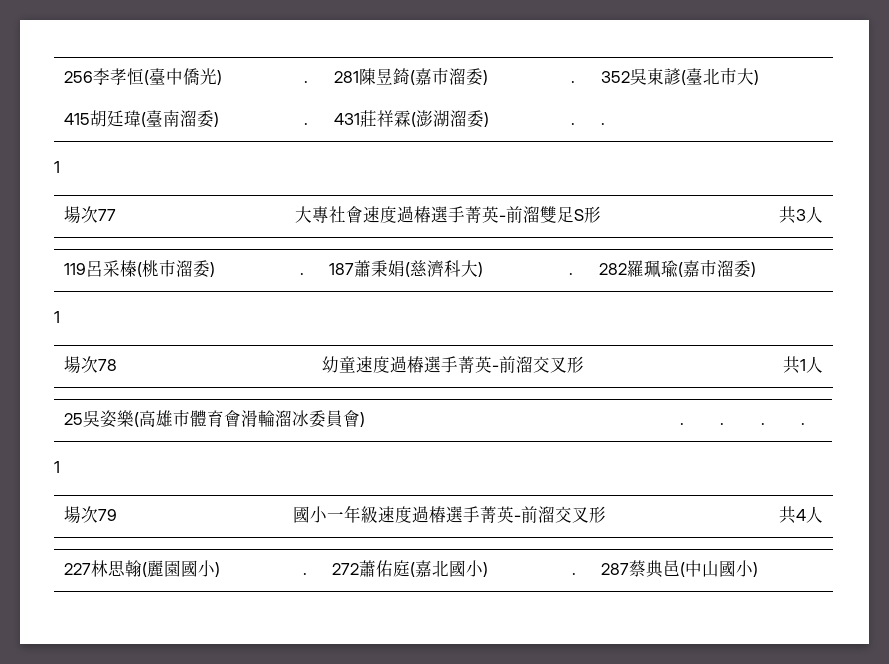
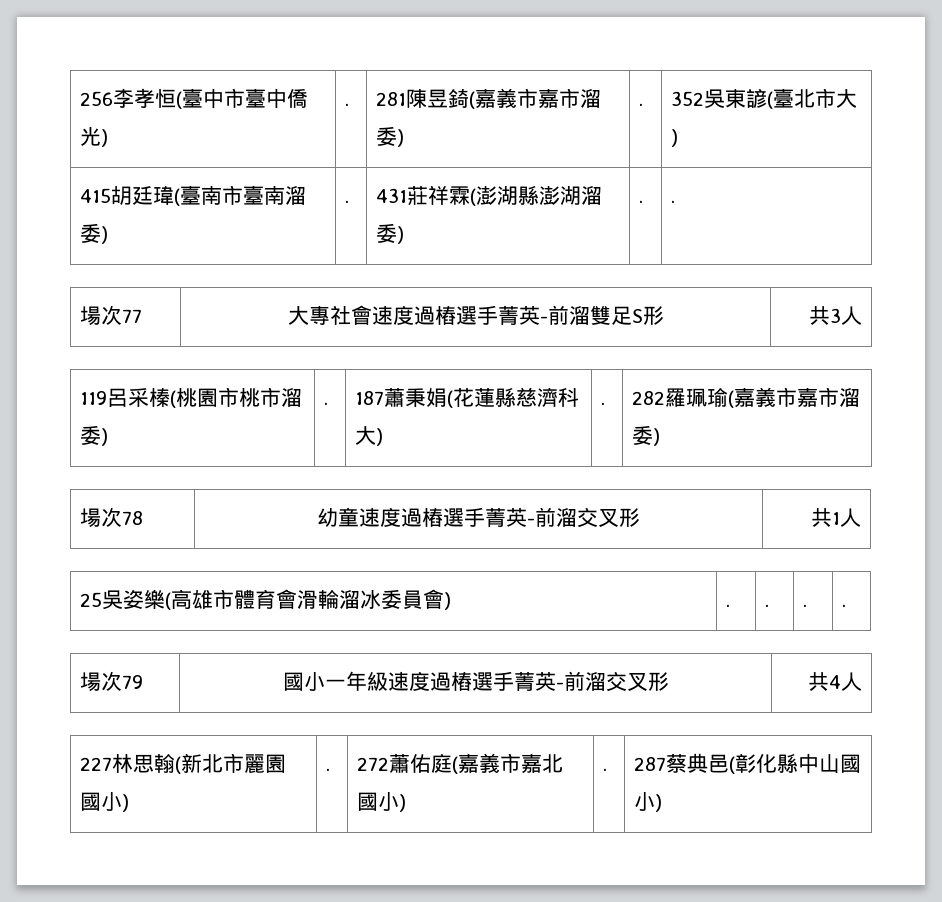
- 256李孝恒(臺中僑光) | . | 281陳昱錡(嘉市溜委) | . | 352吳東諺(臺北市大)
+ 256李孝恒(臺中市臺中僑光) | . | 281陳昱錡(嘉義市嘉市溜委) | . | 352吳東諺(臺北市大)
- 415胡廷瑋(臺南溜委) | . | 431莊祥霖(澎湖溜委) | . | .
- 1
+ 415胡廷瑋(臺南市臺南溜委) | . | 431莊祥霖(澎湖縣澎湖溜委) | . | .
- 119呂采榛(桃市溜委) | . | 187蕭秉娟(慈濟科大) | . | 282羅珮瑜(嘉市溜委)
- 1
+ 119呂采榛(桃園市桃市溜委) | . | 187蕭秉娟(花蓮縣慈濟科大) | . | 282羅珮瑜(嘉義市嘉市溜委)
  25吳姿樂(高雄市體育會滑輪溜冰委員會) | . | . | . | .
- 1
- 227林思翰(麗園國小) | . | 272蕭佑庭(嘉北國小) | . | 287蔡典邑(中山國小)
+ 227林思翰(新北市麗園國小) | . | 272蕭佑庭(嘉義市嘉北國小) | . | 287蔡典邑(彰化縣中山國小)

